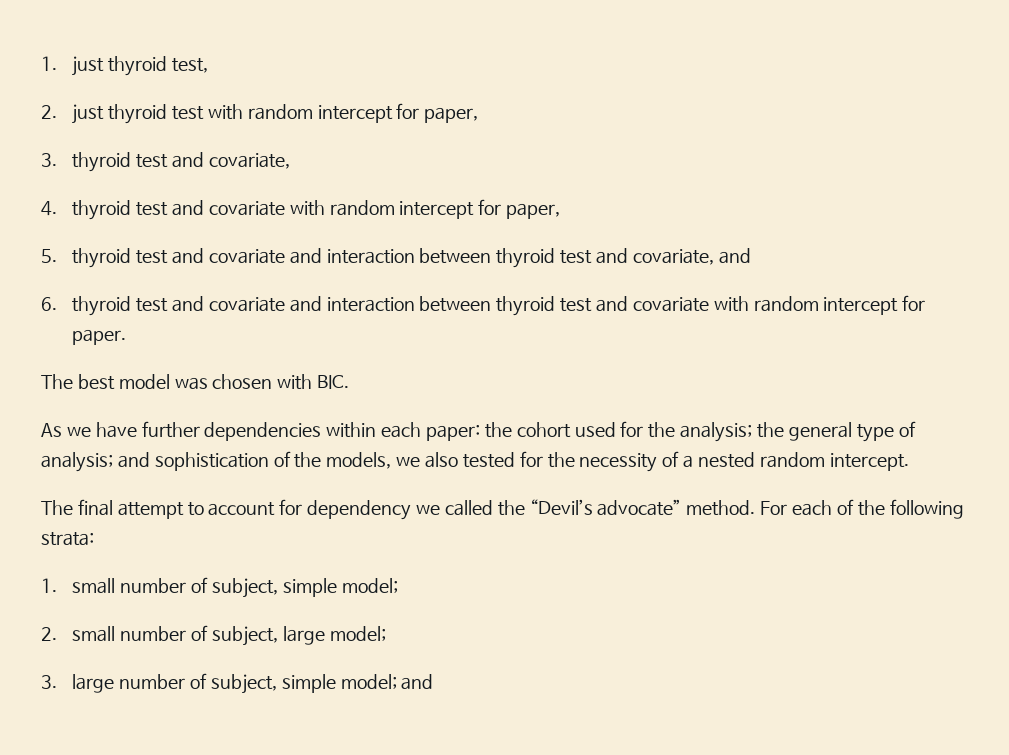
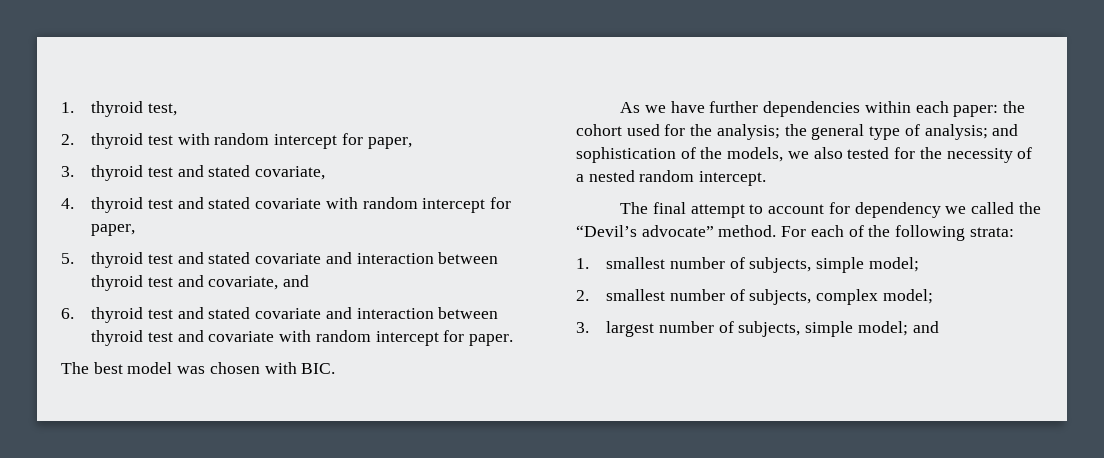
- 1. just thyroid test,
+ 1. thyroid test,
- 2. just thyroid test with random intercept for paper,
+ 2. thyroid test with random intercept for paper,
- 3. thyroid test and covariate,
+ 3. thyroid test and stated covariate,
- 4. thyroid test and covariate with random intercept for paper,
+ 4. thyroid test and stated covariate with random intercept for paper,
- 5. thyroid test and covariate and interaction between thyroid test and covariate, and
+ 5. thyroid test and stated covariate and interaction between thyroid test and covariate, and
- 6. thyroid test and covariate and interaction between thyroid test and covariate with random intercept for paper.
+ 6. thyroid test and stated covariate and interaction between thyroid test and covariate with random intercept for paper.
- 1. small number of subject, simple model;
+ 1. smallest number of subjects, simple model;
- 2. small number of subject, large model;
+ 2. smallest number of subjects, complex model;
- 3. large number of subject, simple model; and
+ 3. largest number of subjects, simple model; and

